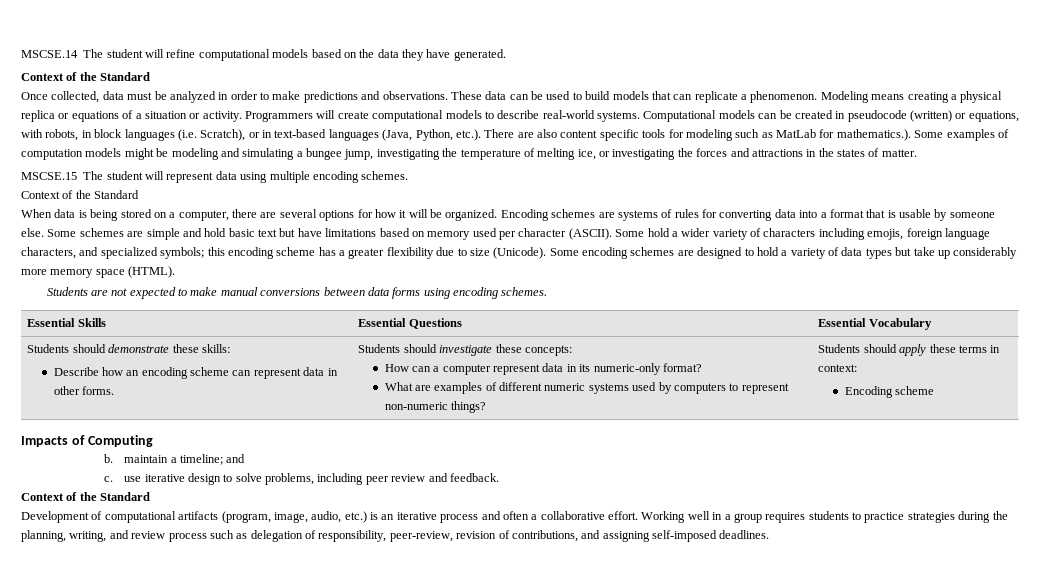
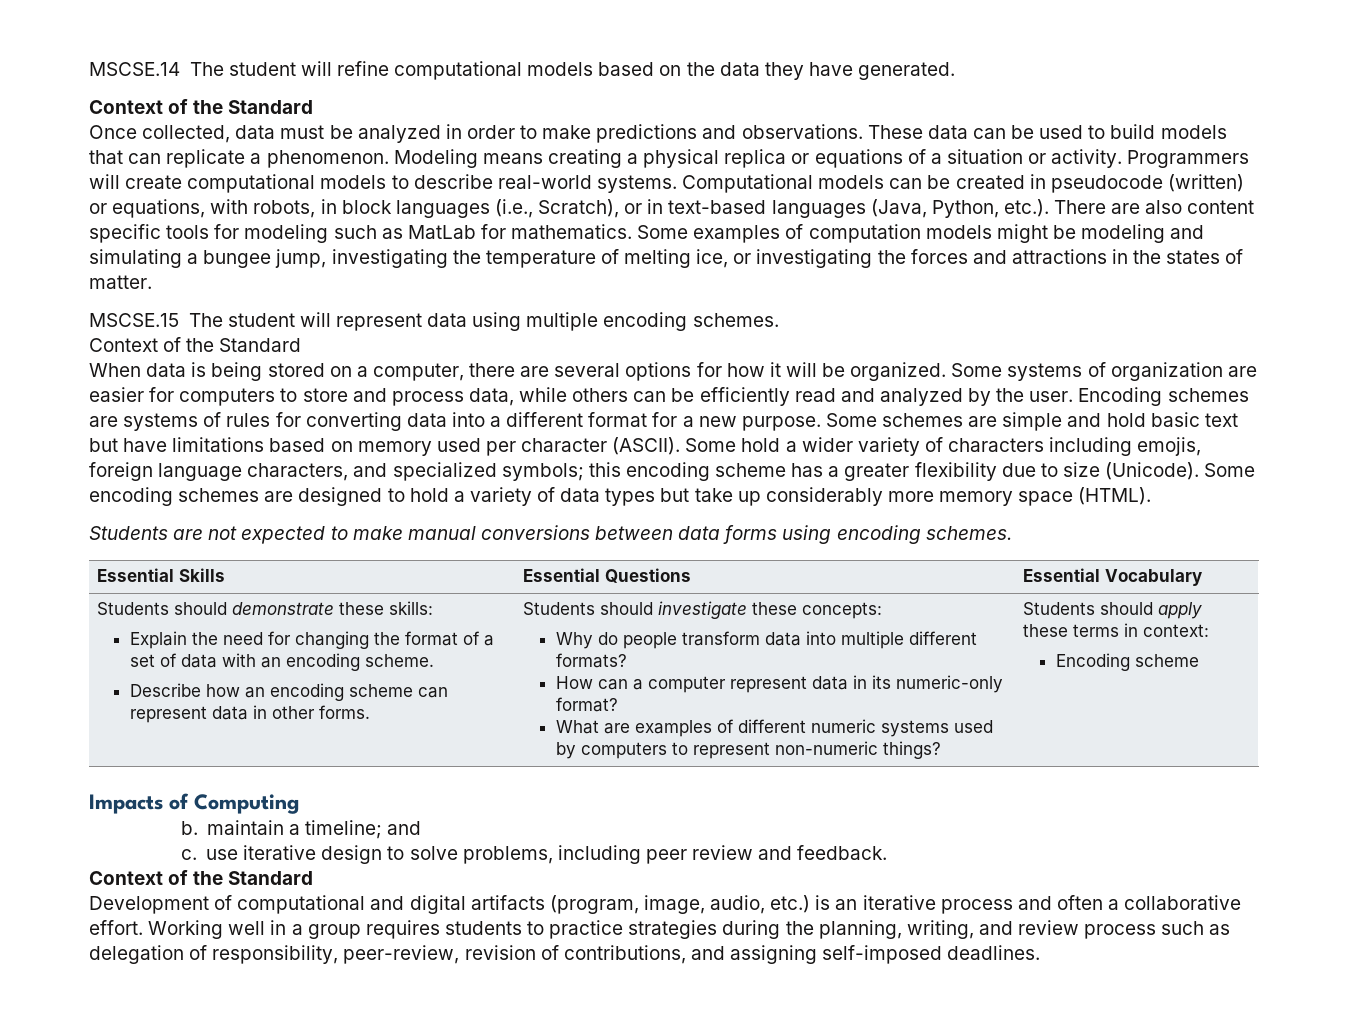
- Computational models can be created in pseudocode (written) or equations, with robots, in block languages (i.e. Scratch), or in text-based languages (Java, Python, etc.). There are also content specific tools for modeling such as MatLab for mathematics.). Some examples of computation models might be modeling and simulating a bungee jump, investigating the temperature of melting ice, or investigating the forces and attractions in the states of matter.
+ Computational models can be created in pseudocode (written) or equations, with robots, in block languages (i.e., Scratch), or in text-based languages (Java, Python, etc.). There are also content specific tools for modeling such as MatLab for mathematics. Some examples of computation models might be modeling and simulating a bungee jump, investigating the temperature of melting ice, or investigating the forces and attractions in the states of matter.
+ Some systems of organization are easier for computers to store and process data, while others can be efficiently read and analyzed by the user.
- Encoding schemes are systems of rules for converting data into a format that is usable by someone else.
+ Encoding schemes are systems of rules for converting data into a different format for a new purpose.
+ Explain the need for changing the format of a set of data with an encoding scheme.
+ Why do people transform data into multiple different formats?
- Development of computational artifacts (program, image, audio, etc.) is an iterative process and often a collaborative effort.
+ Development of computational and digital artifacts (program, image, audio, etc.) is an iterative process and often a collaborative effort.

